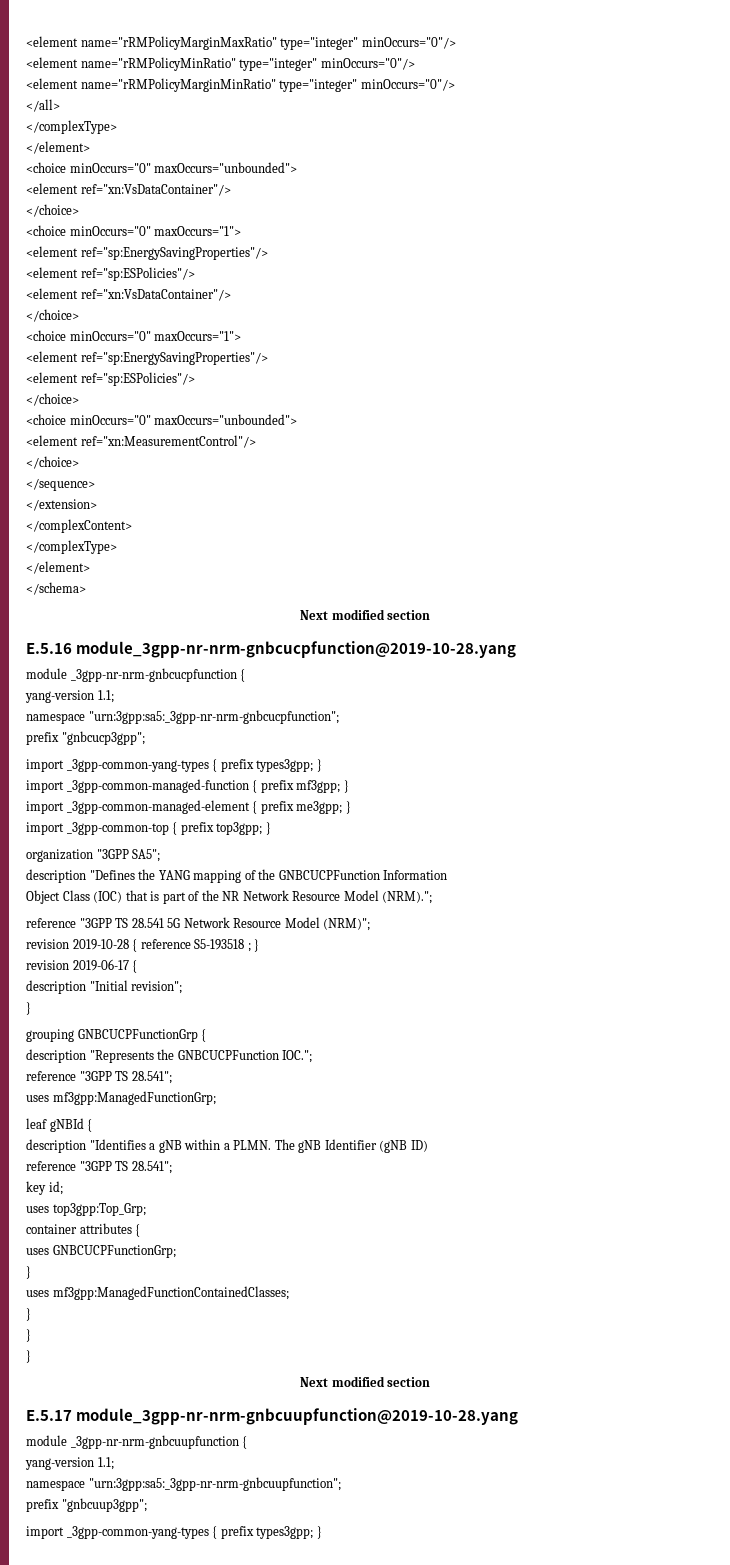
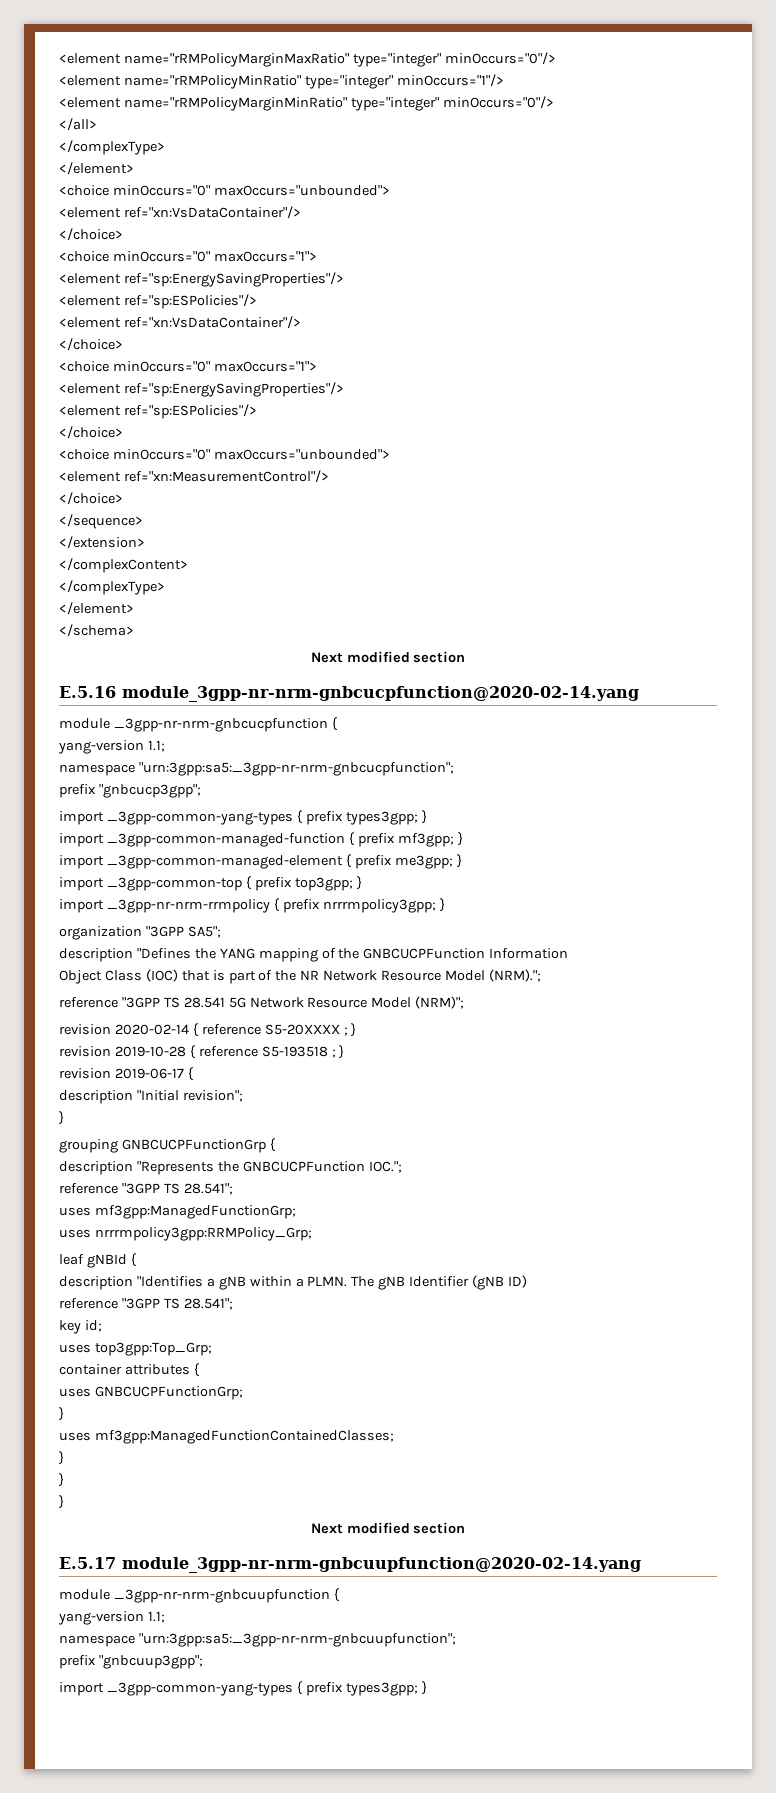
- <element name="rRMPolicyMinRatio" type="integer" minOccurs="0"/>
+ <element name="rRMPolicyMinRatio" type="integer" minOccurs="1"/>
- E.5.16 module_3gpp-nr-nrm-gnbcucpfunction@2019-10-28.yang
+ E.5.16 module_3gpp-nr-nrm-gnbcucpfunction@2020-02-14.yang
+ import _3gpp-nr-nrm-rrmpolicy { prefix nrrrmpolicy3gpp; }
+ revision 2020-02-14 { reference S5-20XXXX ; }
+ uses nrrrmpolicy3gpp:RRMPolicy_Grp;
- E.5.17 module_3gpp-nr-nrm-gnbcuupfunction@2019-10-28.yang
+ E.5.17 module_3gpp-nr-nrm-gnbcuupfunction@2020-02-14.yang

